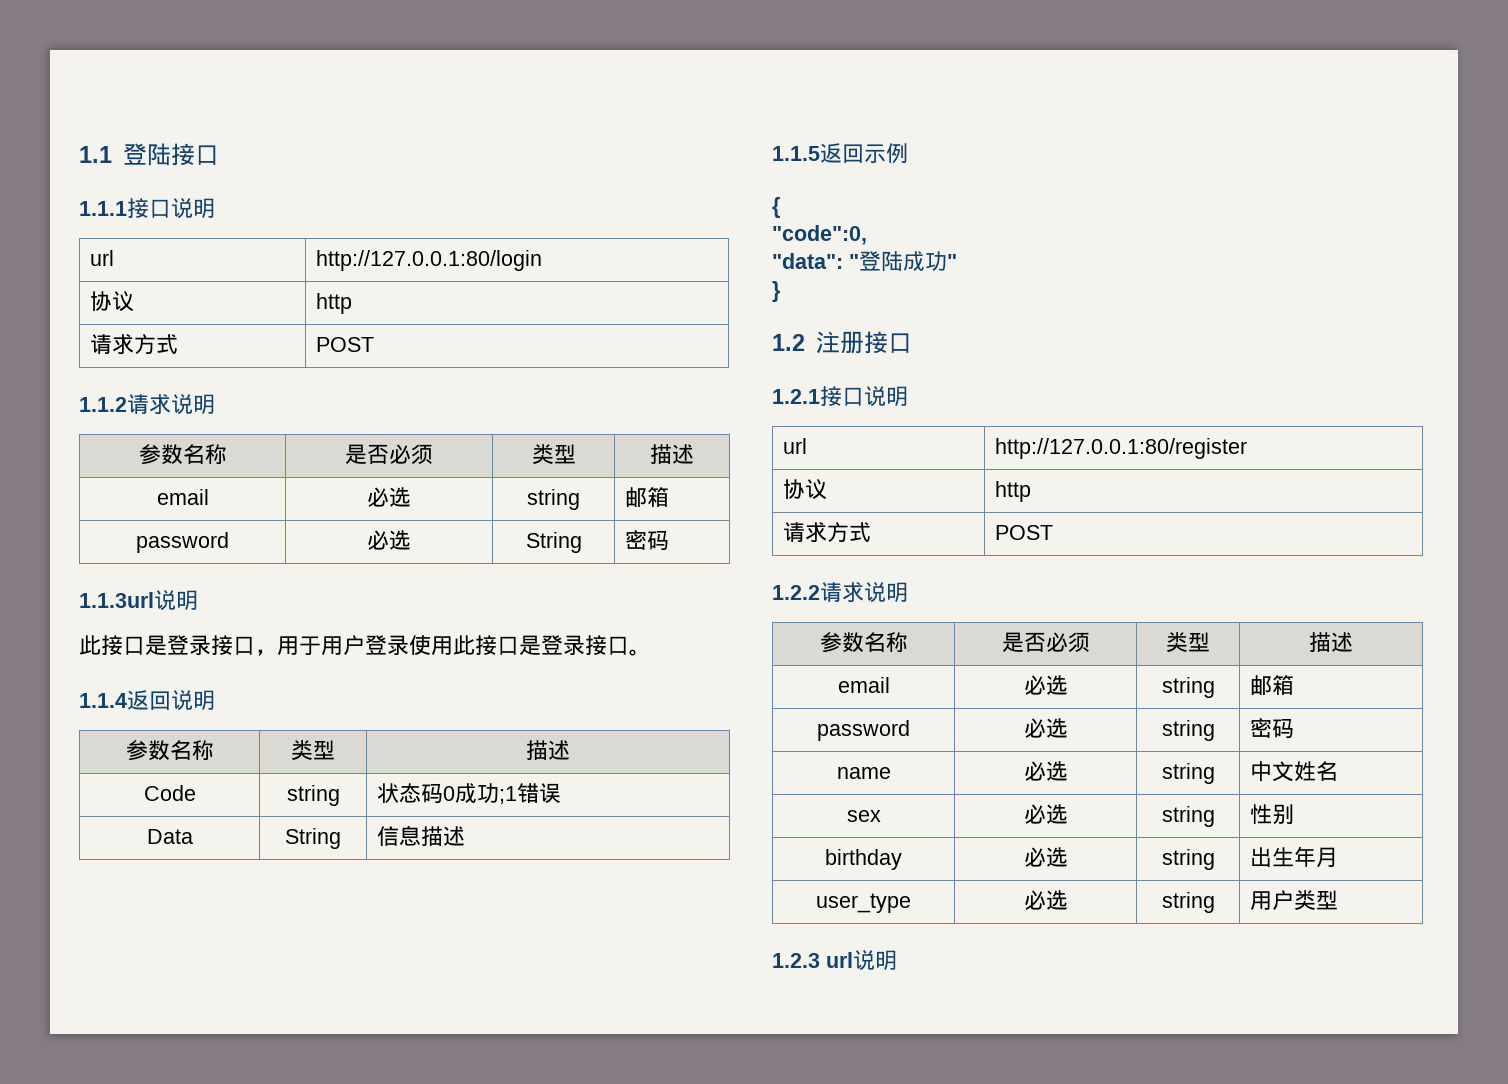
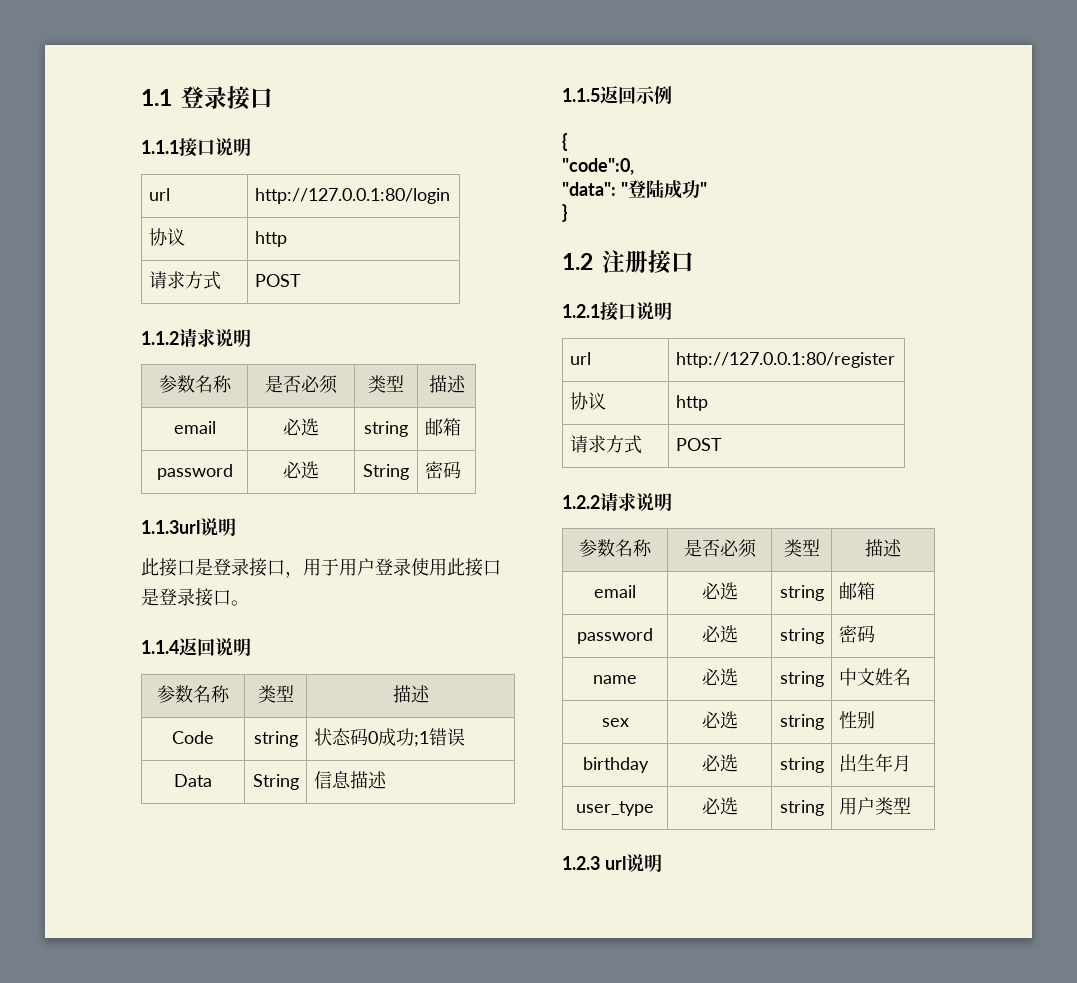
- 1.1登陆接口
+ 1.1登录接口

